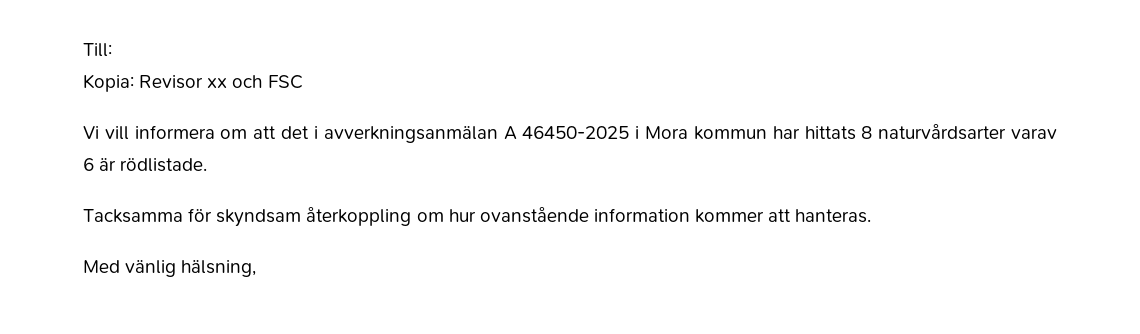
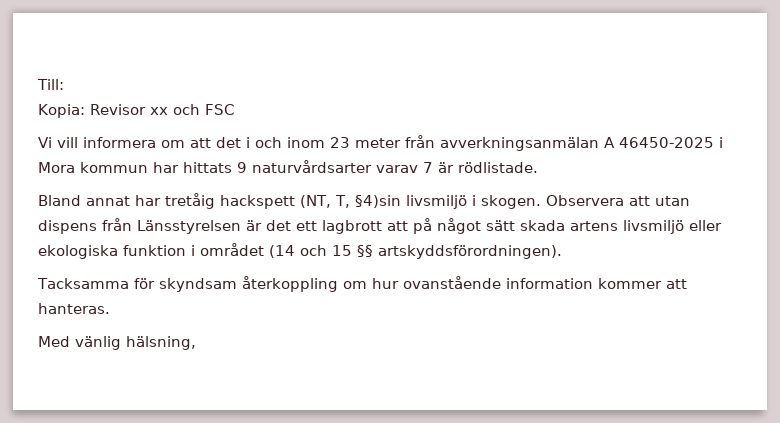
- Vi vill informera om att det i avverkningsanmälan A 46450-2025 i Mora kommun har hittats 8 naturvårdsarter varav 6 är rödlistade.
+ Vi vill informera om att det i och inom 23 meter från avverkningsanmälan A 46450-2025 i Mora kommun har hittats 9 naturvårdsarter varav 7 är rödlistade.
+ Bland annat har tretåig hackspett (NT, T, §4)sin livsmiljö i skogen. Observera att utan dispens från Länsstyrelsen är det ett lagbrott att på något sätt skada artens livsmiljö eller ekologiska funktion i området (14 och 15 §§ artskyddsförordningen).

